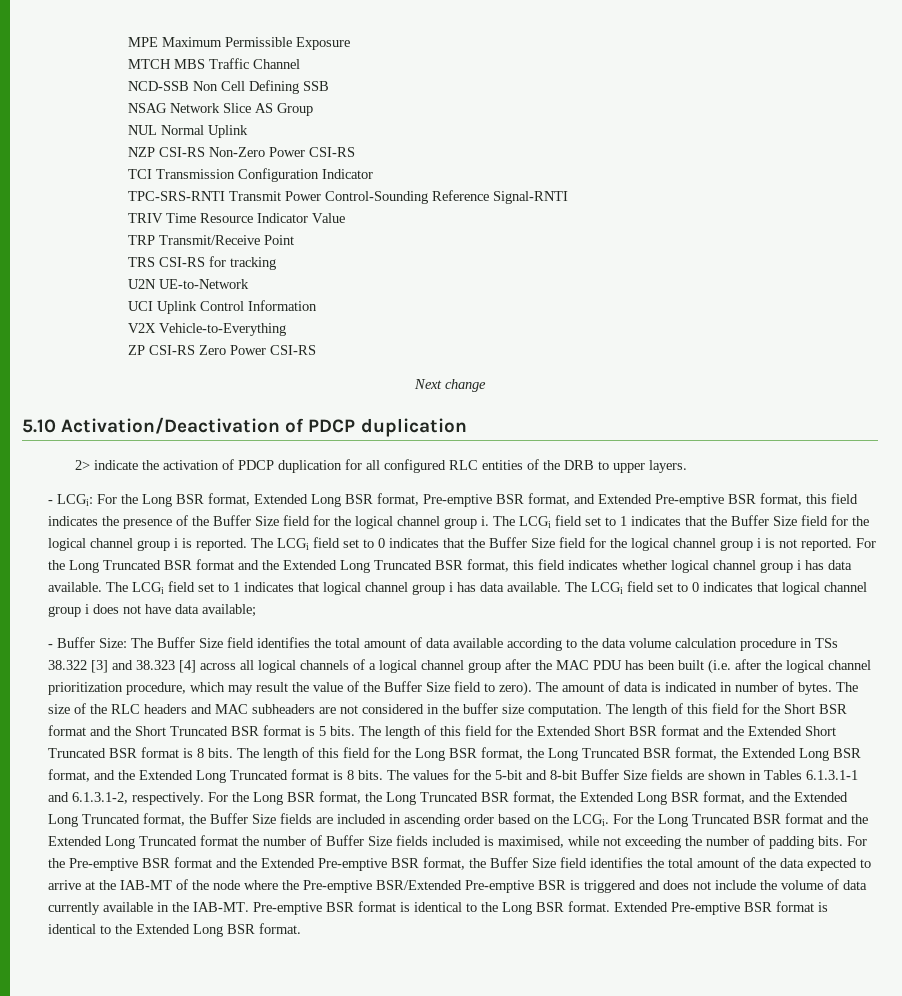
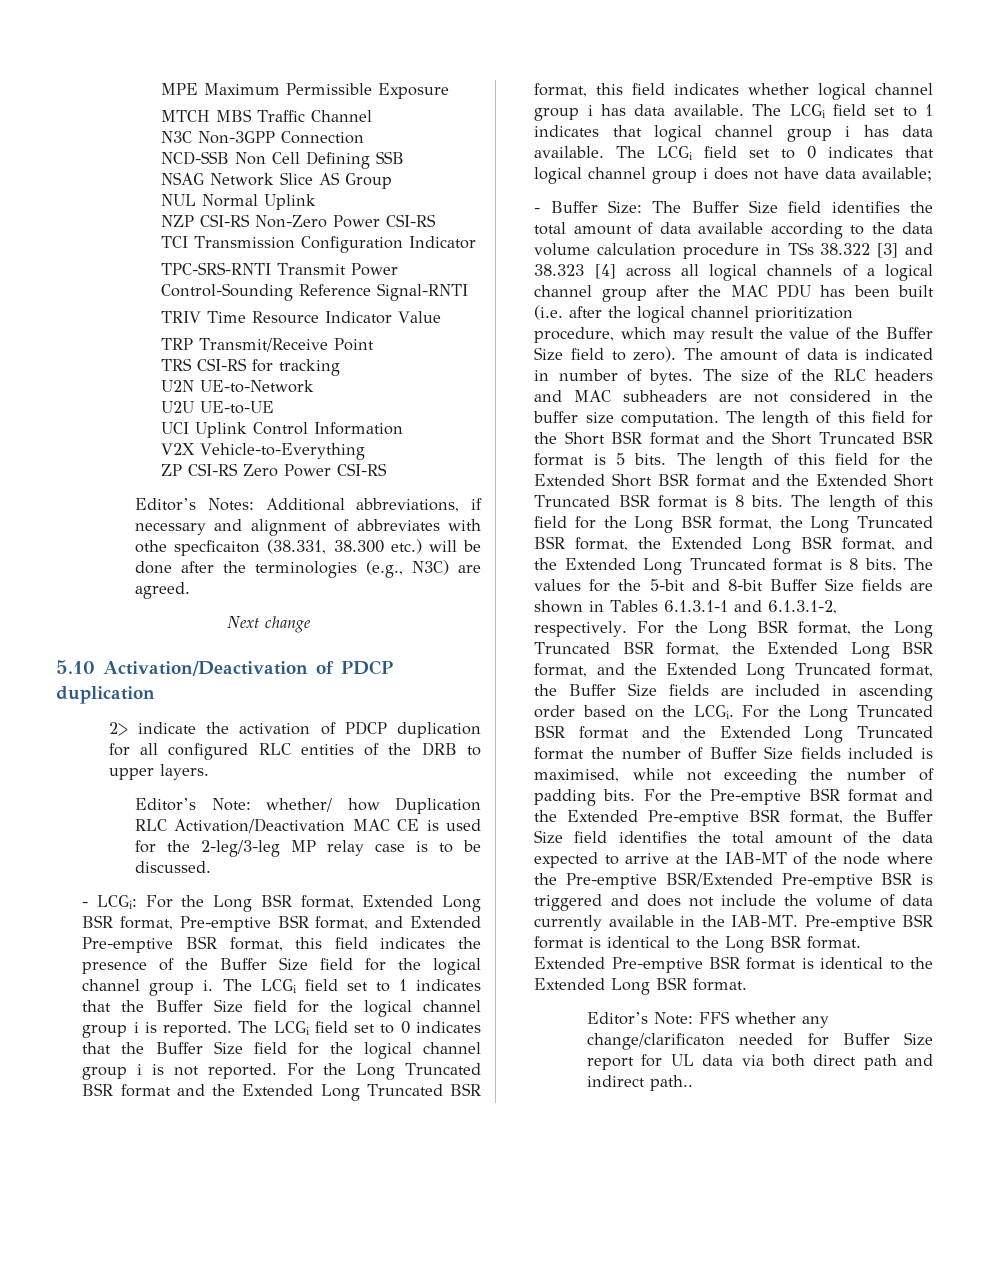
+ N3C Non-3GPP Connection
+ U2U UE-to-UE
+ Editor’s Notes: Additional abbreviations, if necessary and alignment of abbreviates with othe specficaiton (38.331, 38.300 etc.) will be done after the terminologies (e.g., N3C) are agreed.
+ Editor’s Note: whether/ how Duplication RLC Activation/Deactivation MAC CE is used for the 2-leg/3-leg MP relay case is to be discussed.
+ Editor’s Note: FFS whether any change/clarificaton needed for Buffer Size report for UL data via both direct path and indirect path..

